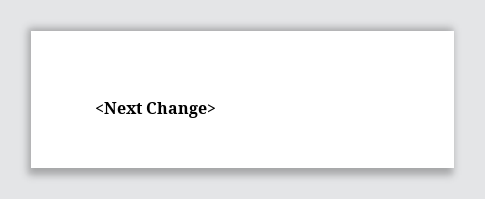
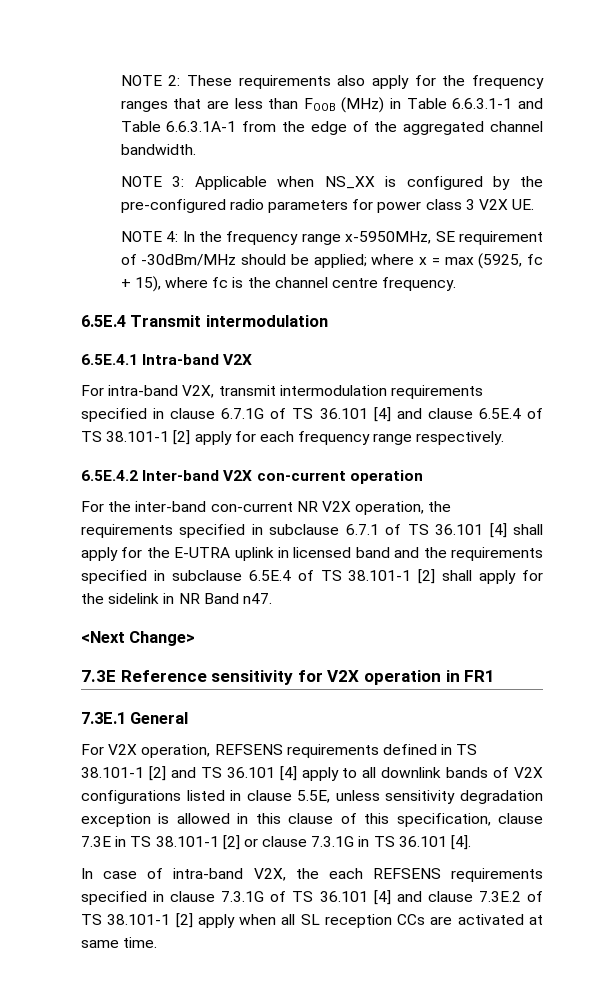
+ NOTE 2: These requirements also apply for the frequency ranges that are less than FOOB (MHz) in Table 6.6.3.1-1 and Table 6.6.3.1A-1 from the edge of the aggregated channel bandwidth.
+ NOTE 3: Applicable when NS_XX is configured by the pre-configured radio parameters for power class 3 V2X UE.
+ NOTE 4: In the frequency range x-5950MHz, SE requirement of -30dBm/MHz should be applied; where x = max (5925, fc + 15), where fc is the channel centre frequency.
+ 6.5E.4 Transmit intermodulation
+ 6.5E.4.1 Intra-band V2X
+ For intra-band V2X, transmit intermodulation requirements specified in clause 6.7.1G of TS 36.101 [4] and clause 6.5E.4 of TS 38.101-1 [2] apply for each frequency range respectively.
+ 6.5E.4.2 Inter-band V2X con-current operation
+ For the inter-band con-current NR V2X operation, the requirements specified in subclause 6.7.1 of TS 36.101 [4] shall apply for the E-UTRA uplink in licensed band and the requirements specified in subclause 6.5E.4 of TS 38.101-1 [2] shall apply for the sidelink in NR Band n47.
  <Next Change>
+ 7.3E Reference sensitivity for V2X operation in FR1
+ 7.3E.1 General
+ For V2X operation, REFSENS requirements defined in TS 38.101-1 [2] and TS 36.101 [4] apply to all downlink bands of V2X configurations listed in clause 5.5E, unless sensitivity degradation exception is allowed in this clause of this specification, clause 7.3E in TS 38.101-1 [2] or clause 7.3.1G in TS 36.101 [4].
+ In case of intra-band V2X, the each REFSENS requirements specified in clause 7.3.1G of TS 36.101 [4] and clause 7.3E.2 of TS 38.101-1 [2] apply when all SL reception CCs are activated at same time.

